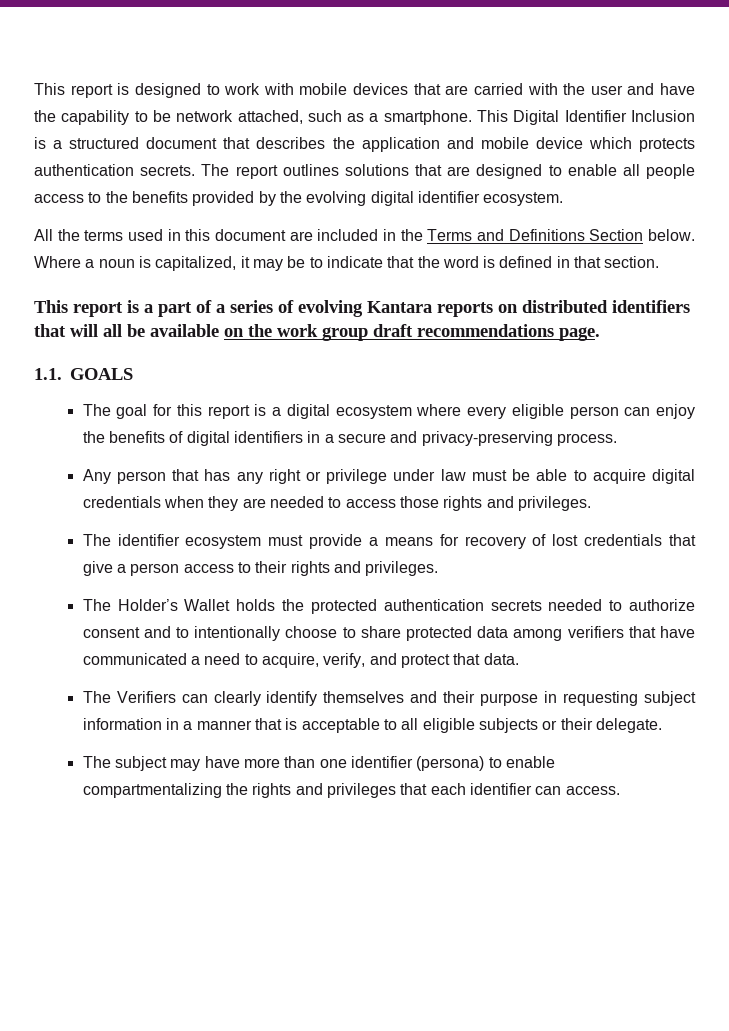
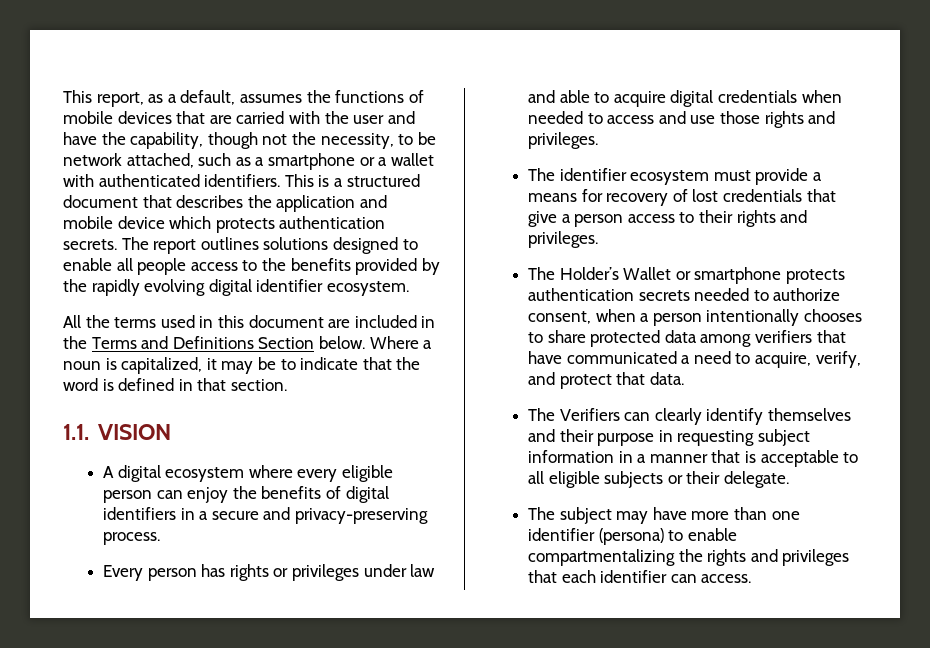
- This report is designed to work with mobile devices that are carried with the user and have the capability to be network attached, such as a smartphone. This Digital Identifier Inclusion is a structured document that describes the application and mobile device which protects authentication secrets.
+ This report, as a default, assumes the functions of mobile devices that are carried with the user and have the capability, though not the necessity, to be network attached, such as a smartphone or a wallet with authenticated identifiers. This is a structured document that describes the application and mobile device which protects authentication secrets.
- The report outlines solutions that are designed to enable all people access to the benefits provided by the evolving digital identifier ecosystem.
+ The report outlines solutions designed to enable all people access to the benefits provided by the rapidly evolving digital identifier ecosystem.
- This report is a part of a series of evolving Kantara reports on distributed identifiers that will all be available on the work group draft recommendations page.
- 1.1. GOALS
- The goal for this report is a digital ecosystem where every eligible person can enjoy the benefits of digital identifiers in a secure and privacy-preserving process.
+ 1.1. VISION
+ A digital ecosystem where every eligible person can enjoy the benefits of digital identifiers in a secure and privacy-preserving process.
- Any person that has any right or privilege under law must be able to acquire digital credentials when they are needed to access those rights and privileges.
+ Every person has rights or privileges under law and able to acquire digital credentials when needed to access and use those rights and privileges.
- The Holder’s Wallet holds the protected authentication secrets needed to authorize consent and to intentionally choose to share protected data among verifiers that have communicated a need to acquire, verify, and protect that data.
+ The Holder’s Wallet or smartphone protects authentication secrets needed to authorize consent, when a person intentionally chooses to share protected data among verifiers that have communicated a need to acquire, verify, and protect that data.

